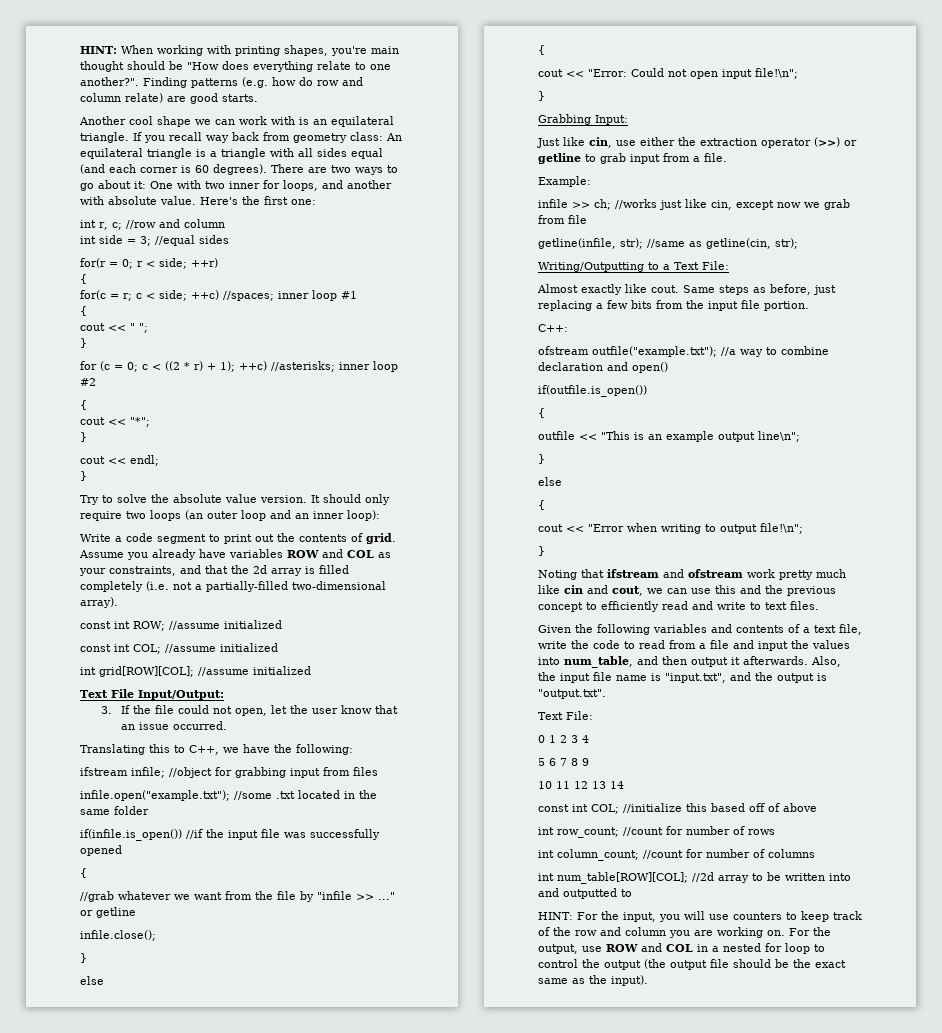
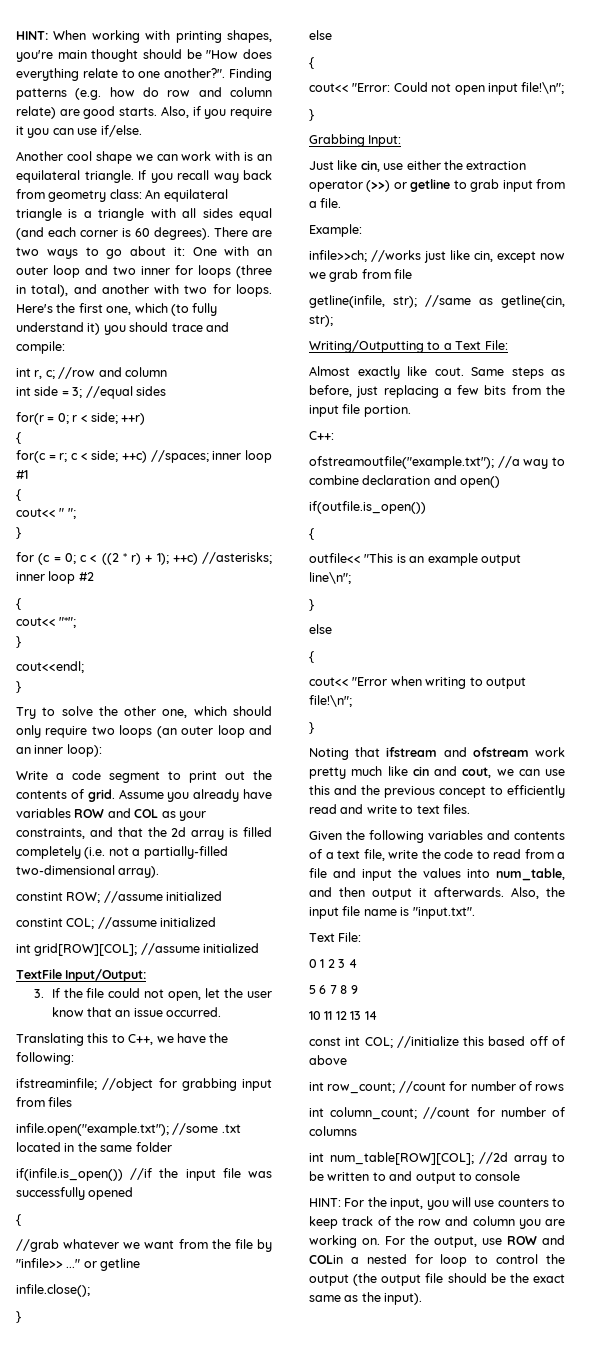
+ Also, if you require it you can use if/else.
- There are two ways to go about it: One with two inner for loops, and another with absolute value. Here's the first one:
+ There are two ways to go about it: One with an outer loop and two inner for loops (three in total), and another with two for loops. Here's the first one, which (to fully understand it) you should trace and compile:
- cout << " ";
+ cout<< " ";
- cout << "*";
+ cout<< "*";
- cout << endl;
+ cout<<endl;
- Try to solve the absolute value version. It should only require two loops (an outer loop and an inner loop):
+ Try to solve the other one, which should only require two loops (an outer loop and an inner loop):
- const int ROW; //assume initialized
+ constint ROW; //assume initialized
- const int COL; //assume initialized
+ constint COL; //assume initialized
- Text File Input/Output:
+ TextFile Input/Output:
- ifstream infile; //object for grabbing input from files
+ ifstreaminfile; //object for grabbing input from files
- //grab whatever we want from the file by "infile >> ..." or getline
+ //grab whatever we want from the file by "infile>> ..." or getline
- cout << "Error: Could not open input file!\n";
+ cout<< "Error: Could not open input file!\n";
- infile >> ch; //works just like cin, except now we grab from file
+ infile>>ch; //works just like cin, except now we grab from file
- ofstream outfile("example.txt"); //a way to combine declaration and open()
+ ofstreamoutfile("example.txt"); //a way to combine declaration and open()
- outfile << "This is an example output line\n";
+ outfile<< "This is an example output line\n";
- cout << "Error when writing to output file!\n";
+ cout<< "Error when writing to output file!\n";
- Also, the input file name is "input.txt", and the output is "output.txt".
+ Also, the input file name is "input.txt".
- int num_table[ROW][COL]; //2d array to be written into and outputted to
+ int num_table[ROW][COL]; //2d array to be written to and output to console
- For the output, use ROW and COL in a nested for loop to control the output (the output file should be the exact same as the input).
+ For the output, use ROW and COLin a nested for loop to control the output (the output file should be the exact same as the input).

